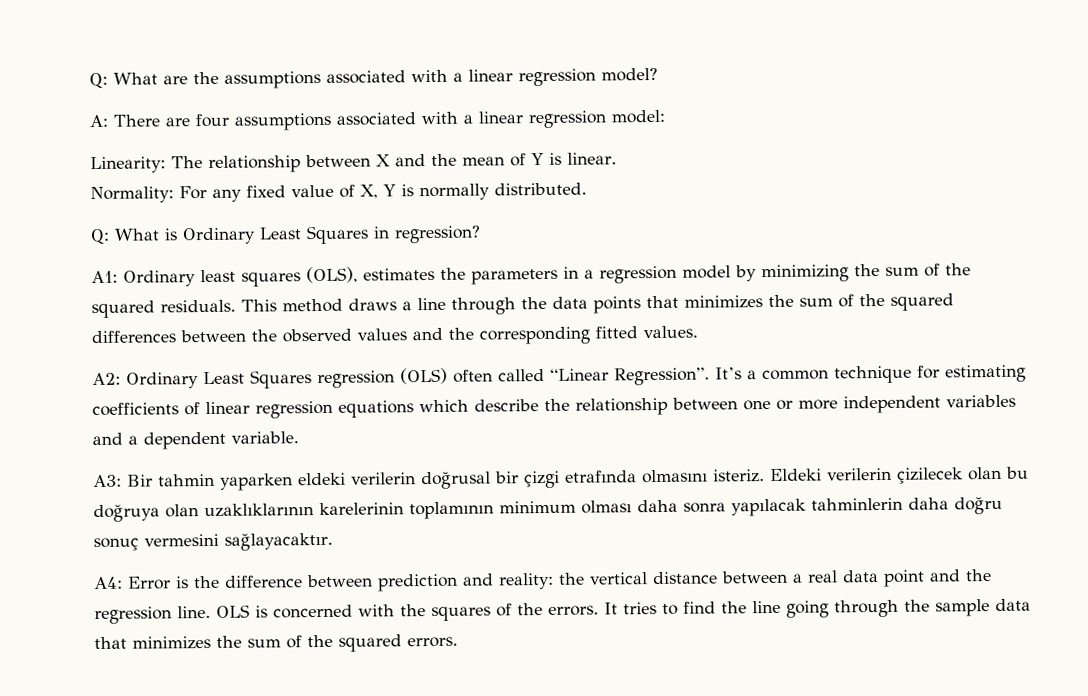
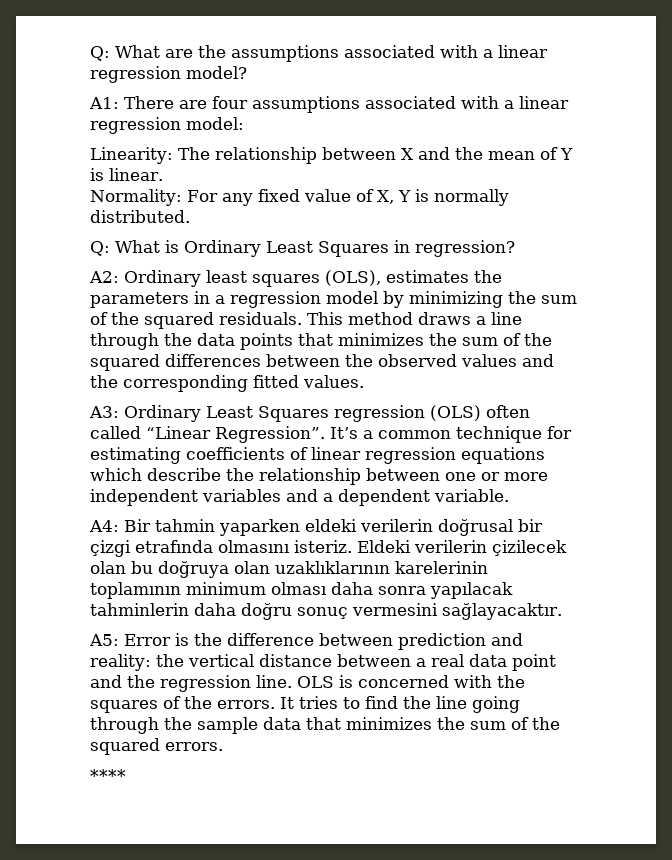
- A: There are four assumptions associated with a linear regression model:
+ A1: There are four assumptions associated with a linear regression model:
- A1: Ordinary least squares (OLS), estimates the parameters in a regression model by minimizing the sum of the squared residuals.
+ A2: Ordinary least squares (OLS), estimates the parameters in a regression model by minimizing the sum of the squared residuals.
- A2: Ordinary Least Squares regression (OLS) often called “Linear Regression”.
+ A3: Ordinary Least Squares regression (OLS) often called “Linear Regression”.
- A3: Bir tahmin yaparken eldeki verilerin doğrusal bir çizgi etrafında olmasını isteriz.
+ A4: Bir tahmin yaparken eldeki verilerin doğrusal bir çizgi etrafında olmasını isteriz.
- A4: Error is the difference between prediction and reality: the vertical distance between a real data point and the regression line.
+ A5: Error is the difference between prediction and reality: the vertical distance between a real data point and the regression line.
+ ****

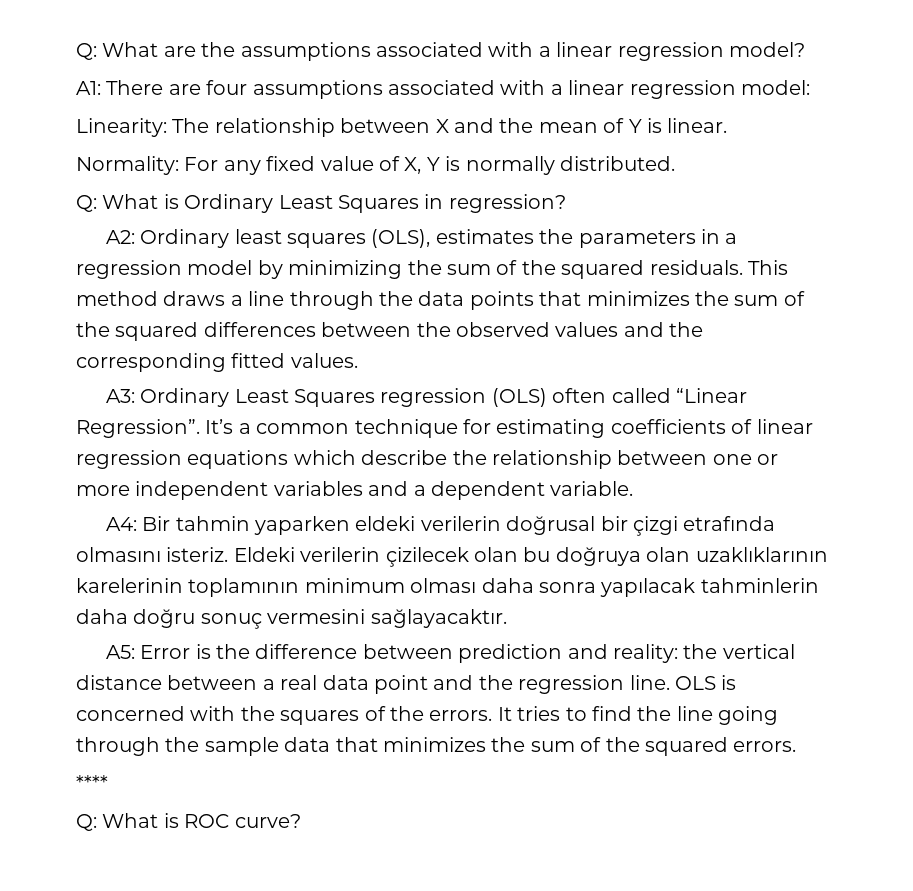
+ Q: What is ROC curve?

